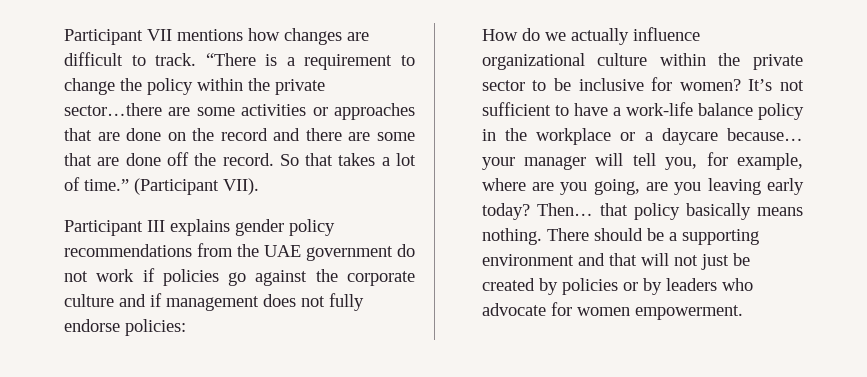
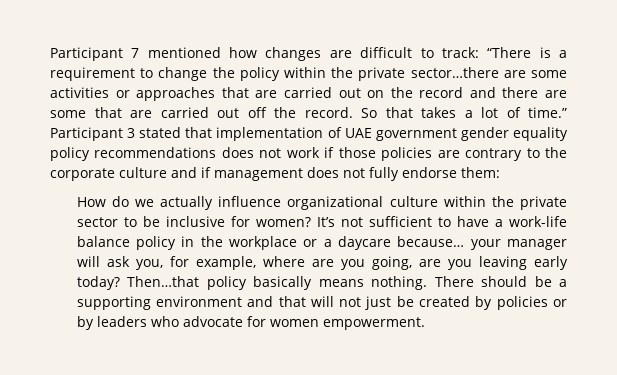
- Participant VII mentions how changes are difficult to track. “There is a requirement to change the policy within the private sector…there are some activities or approaches that are done on the record and there are some that are done off the record.
+ Participant 7 mentioned how changes are difficult to track: “There is a requirement to change the policy within the private sector…there are some activities or approaches that are carried out on the record and there are some that are carried out off the record.
- (Participant VII).
- Participant III explains gender policy recommendations from the UAE government do not work if policies go against the corporate culture and if management does not fully endorse policies:
+ Participant 3 stated that implementation of UAE government gender equality policy recommendations does not work if those policies are contrary to the corporate culture and if management does not fully endorse them:
- It’s not sufficient to have a work-life balance policy in the workplace or a daycare because… your manager will tell you, for example, where are you going, are you leaving early today?
+ It’s not sufficient to have a work-life balance policy in the workplace or a daycare because… your manager will ask you, for example, where are you going, are you leaving early today?
- Then… that policy basically means nothing.
+ Then…that policy basically means nothing.

